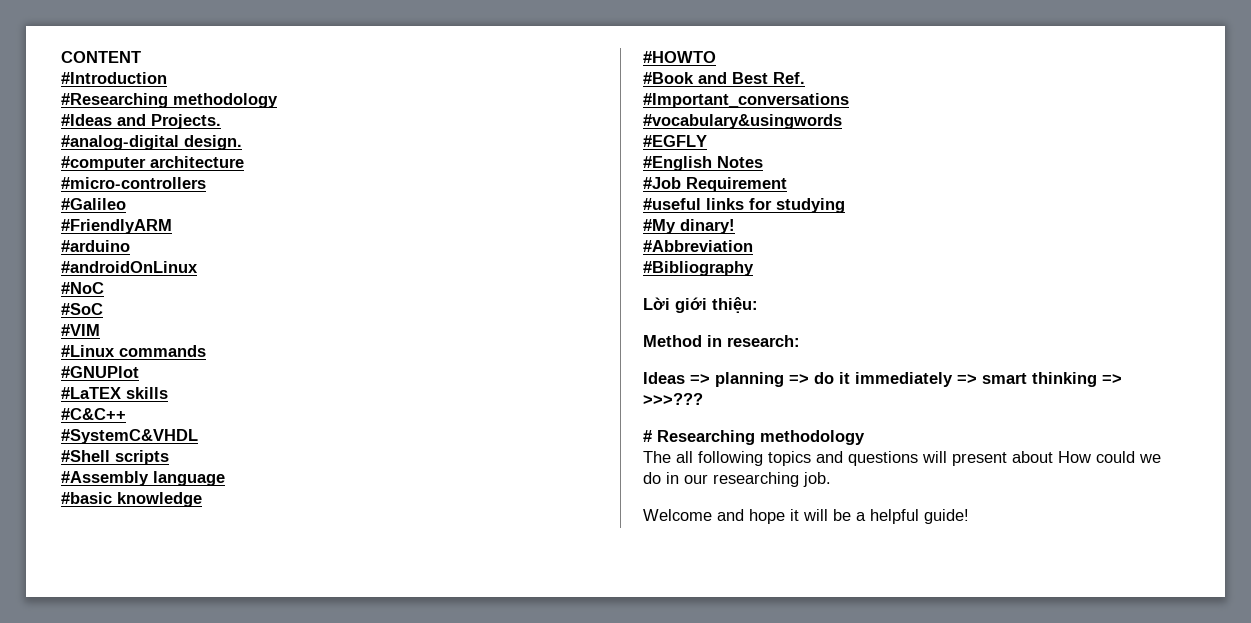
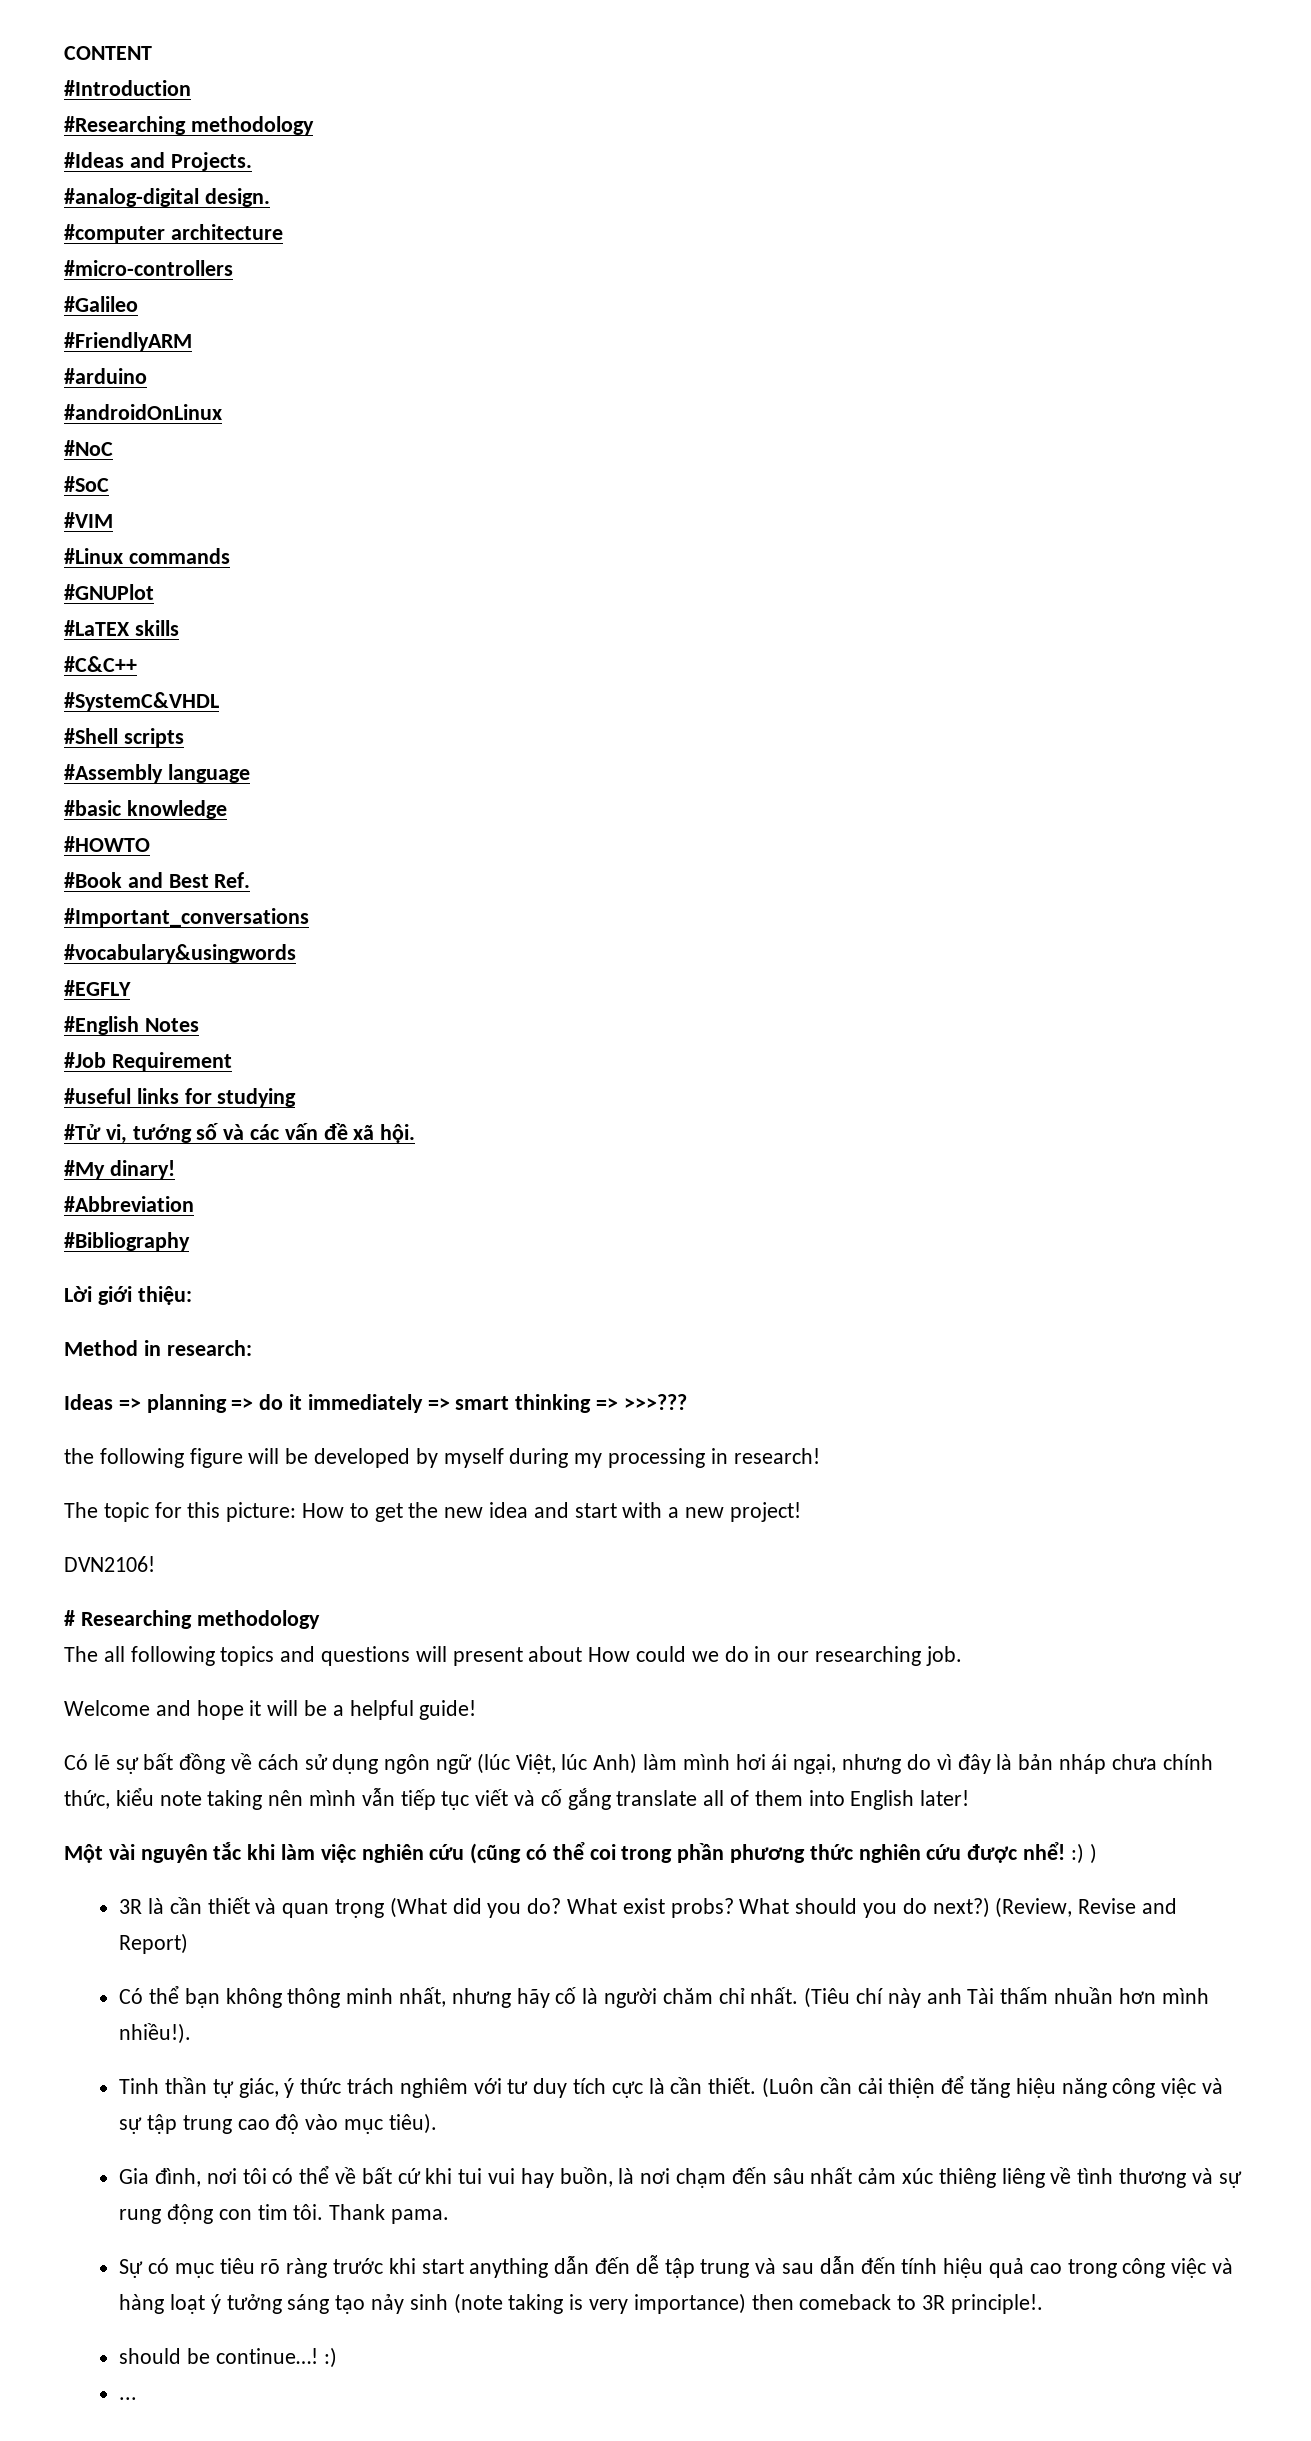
+ #Tử vi, tướng số và các vấn đề xã hội.
+ the following figure will be developed by myself during my processing in research!
+ The topic for this picture: How to get the new idea and start with a new project!
+ DVN2106!
+ Có lẽ sự bất đồng về cách sử dụng ngôn ngữ (lúc Việt, lúc Anh) làm mình hơi ái ngại, nhưng do vì đây là bản nháp chưa chính thức, kiểu note taking nên mình vẫn tiếp tục viết và cố gắng translate all of them into English later!
+ Một vài nguyên tắc khi làm việc nghiên cứu (cũng có thể coi trong phần phương thức nghiên cứu được nhể! :) )
+ 3R là cần thiết và quan trọng (What did you do? What exist probs? What should you do next?) (Review, Revise and Report)
+ Có thể bạn không thông minh nhất, nhưng hãy cố là người chăm chỉ nhất. (Tiêu chí này anh Tài thấm nhuần hơn mình nhiều!).
+ Tinh thần tự giác, ý thức trách nghiêm với tư duy tích cực là cần thiết. (Luôn cần cải thiện để tăng hiệu năng công việc và sự tập trung cao độ vào mục tiêu).
+ Gia đình, nơi tôi có thể về bất cứ khi tui vui hay buồn, là nơi chạm đến sâu nhất cảm xúc thiêng liêng về tình thương và sự rung động con tim tôi. Thank pama.
+ Sự có mục tiêu rõ ràng trước khi start anything dẫn đến dễ tập trung và sau dẫn đến tính hiệu quả cao trong công việc và hàng loạt ý tưởng sáng tạo nảy sinh (note taking is very importance) then comeback to 3R principle!.
+ should be continue…! :)
+ ...

